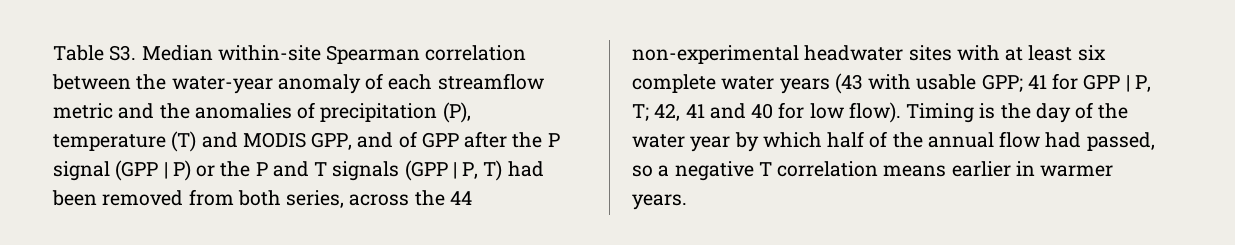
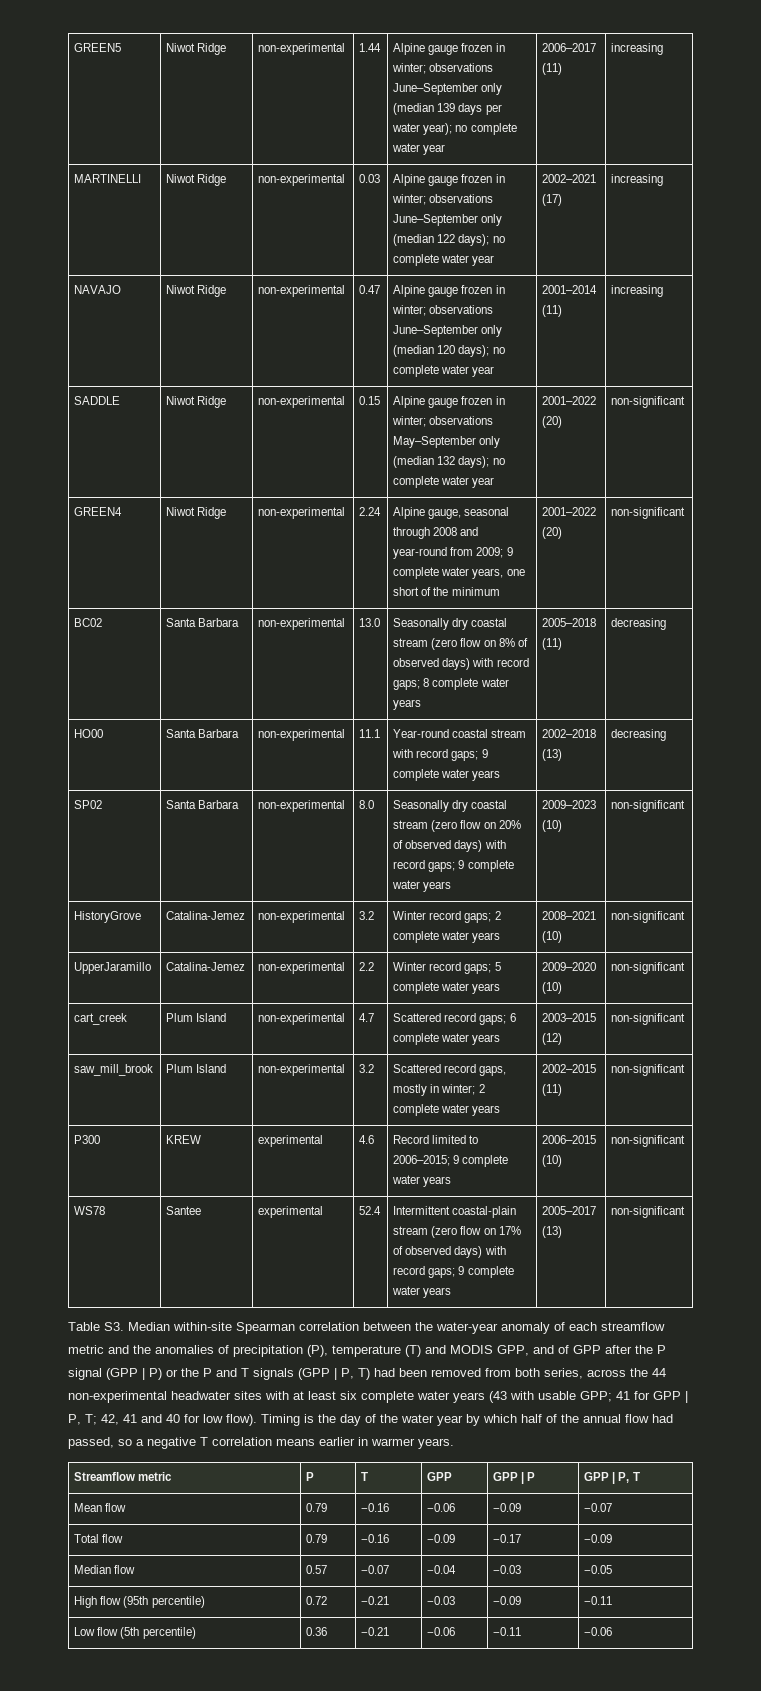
+ GREEN5 | Niwot Ridge | non-experimental | 1.44 | Alpine gauge frozen in winter; observations June–September only (median 139 days per water year); no complete water year | 2006–2017 (11) | increasing
+ MARTINELLI | Niwot Ridge | non-experimental | 0.03 | Alpine gauge frozen in winter; observations June–September only (median 122 days); no complete water year | 2002–2021 (17) | increasing
+ NAVAJO | Niwot Ridge | non-experimental | 0.47 | Alpine gauge frozen in winter; observations June–September only (median 120 days); no complete water year | 2001–2014 (11) | increasing
+ SADDLE | Niwot Ridge | non-experimental | 0.15 | Alpine gauge frozen in winter; observations May–September only (median 132 days); no complete water year | 2001–2022 (20) | non-significant
+ GREEN4 | Niwot Ridge | non-experimental | 2.24 | Alpine gauge, seasonal through 2008 and year-round from 2009; 9 complete water years, one short of the minimum | 2001–2022 (20) | non-significant
+ BC02 | Santa Barbara | non-experimental | 13.0 | Seasonally dry coastal stream (zero flow on 8% of observed days) with record gaps; 8 complete water years | 2005–2018 (11) | decreasing
+ HO00 | Santa Barbara | non-experimental | 11.1 | Year-round coastal stream with record gaps; 9 complete water years | 2002–2018 (13) | decreasing
+ SP02 | Santa Barbara | non-experimental | 8.0 | Seasonally dry coastal stream (zero flow on 20% of observed days) with record gaps; 9 complete water years | 2009–2023 (10) | non-significant
+ HistoryGrove | Catalina-Jemez | non-experimental | 3.2 | Winter record gaps; 2 complete water years | 2008–2021 (10) | non-significant
+ UpperJaramillo | Catalina-Jemez | non-experimental | 2.2 | Winter record gaps; 5 complete water years | 2009–2020 (10) | non-significant
+ cart_creek | Plum Island | non-experimental | 4.7 | Scattered record gaps; 6 complete water years | 2003–2015 (12) | non-significant
+ saw_mill_brook | Plum Island | non-experimental | 3.2 | Scattered record gaps, mostly in winter; 2 complete water years | 2002–2015 (11) | non-significant
+ P300 | KREW | experimental | 4.6 | Record limited to 2006–2015; 9 complete water years | 2006–2015 (10) | non-significant
+ WS78 | Santee | experimental | 52.4 | Intermittent coastal-plain stream (zero flow on 17% of observed days) with record gaps; 9 complete water years | 2005–2017 (13) | non-significant
+ Streamflow metric | P | T | GPP | GPP | P | GPP | P, T
+ Mean flow | 0.79 | −0.16 | −0.06 | −0.09 | −0.07
+ Total flow | 0.79 | −0.16 | −0.09 | −0.17 | −0.09
+ Median flow | 0.57 | −0.07 | −0.04 | −0.03 | −0.05
+ High flow (95th percentile) | 0.72 | −0.21 | −0.03 | −0.09 | −0.11
+ Low flow (5th percentile) | 0.36 | −0.21 | −0.06 | −0.11 | −0.06

